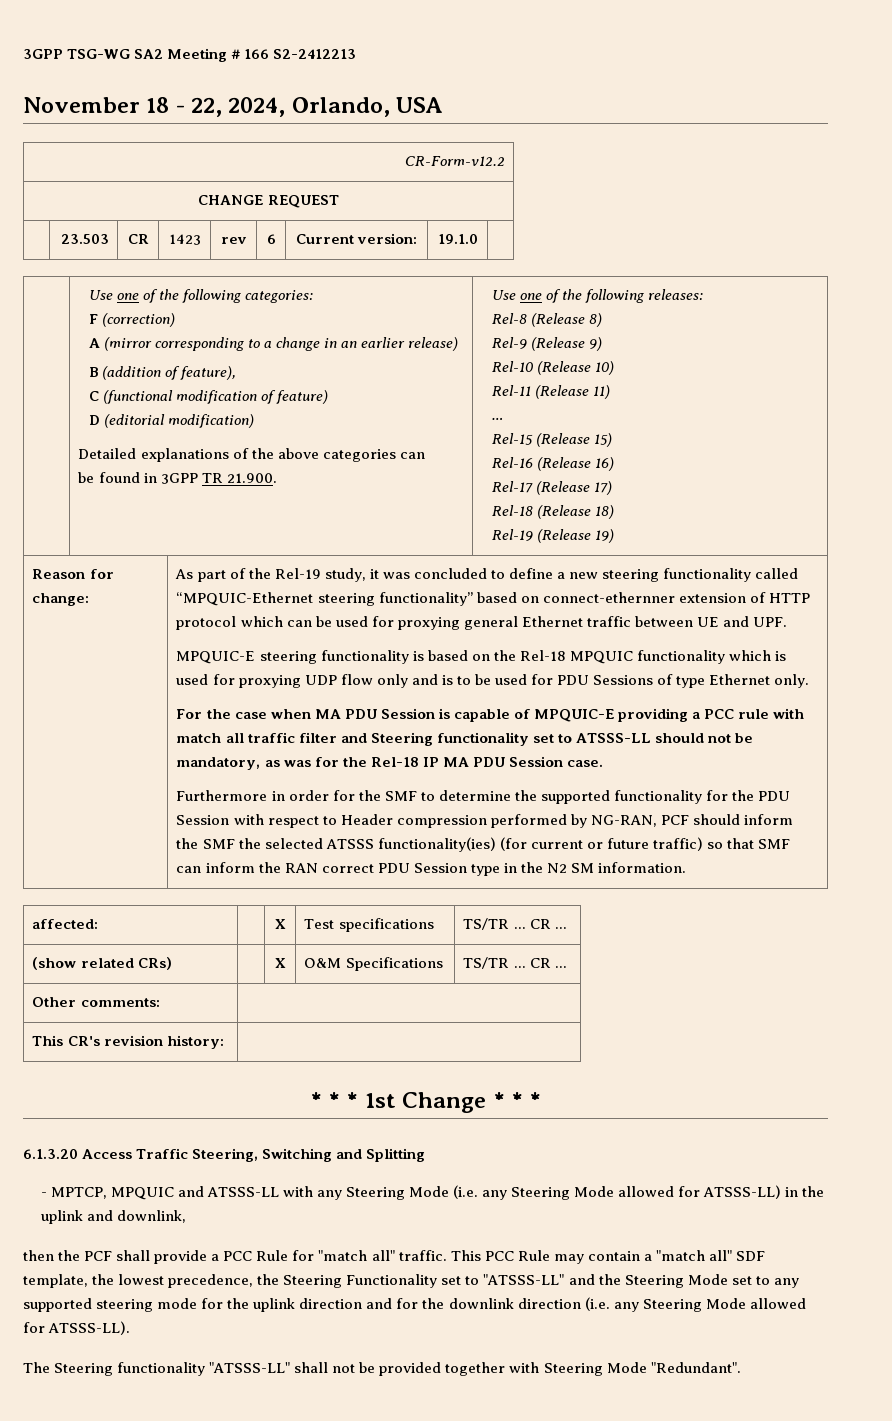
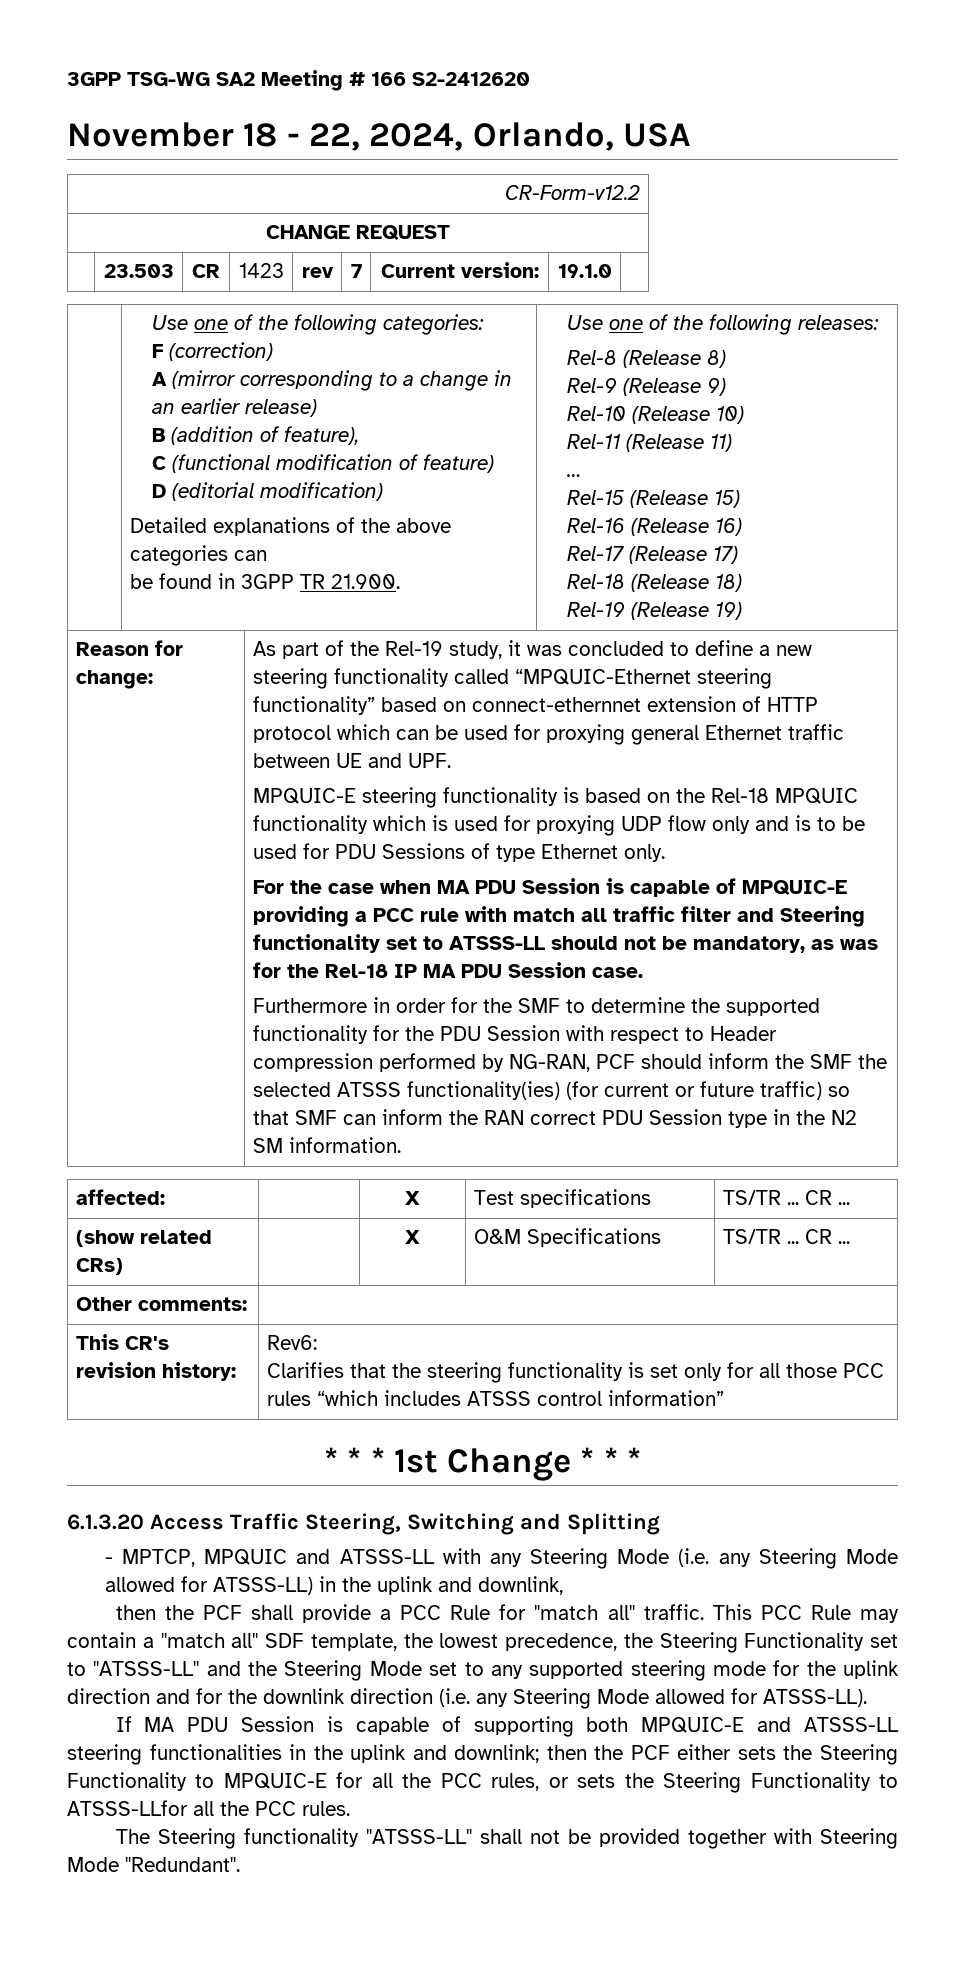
- 3GPP TSG-WG SA2 Meeting # 166 S2-2412213
+ 3GPP TSG-WG SA2 Meeting # 166 S2-2412620
- | 23.503 | CR | 1423 | rev | 6 | Current version: | 19.1.0 |
+ | 23.503 | CR | 1423 | rev | 7 | Current version: | 19.1.0 |
- As part of the Rel-19 study, it was concluded to define a new steering functionality called “MPQUIC-Ethernet steering functionality” based on connect-ethernner extension of HTTP protocol which can be used for proxying general Ethernet traffic between UE and UPF.
+ As part of the Rel-19 study, it was concluded to define a new steering functionality called “MPQUIC-Ethernet steering functionality” based on connect-ethernnet extension of HTTP protocol which can be used for proxying general Ethernet traffic between UE and UPF.
- This CR's revision history: |
+ This CR's revision history: | Rev6:
+ Clarifies that the steering functionality is set only for all those PCC rules “which includes ATSSS control information”
+ If MA PDU Session is capable of supporting both MPQUIC-E and ATSSS-LL steering functionalities in the uplink and downlink; then the PCF either sets the Steering Functionality to MPQUIC-E for all the PCC rules, or sets the Steering Functionality to ATSSS-LLfor all the PCC rules.

